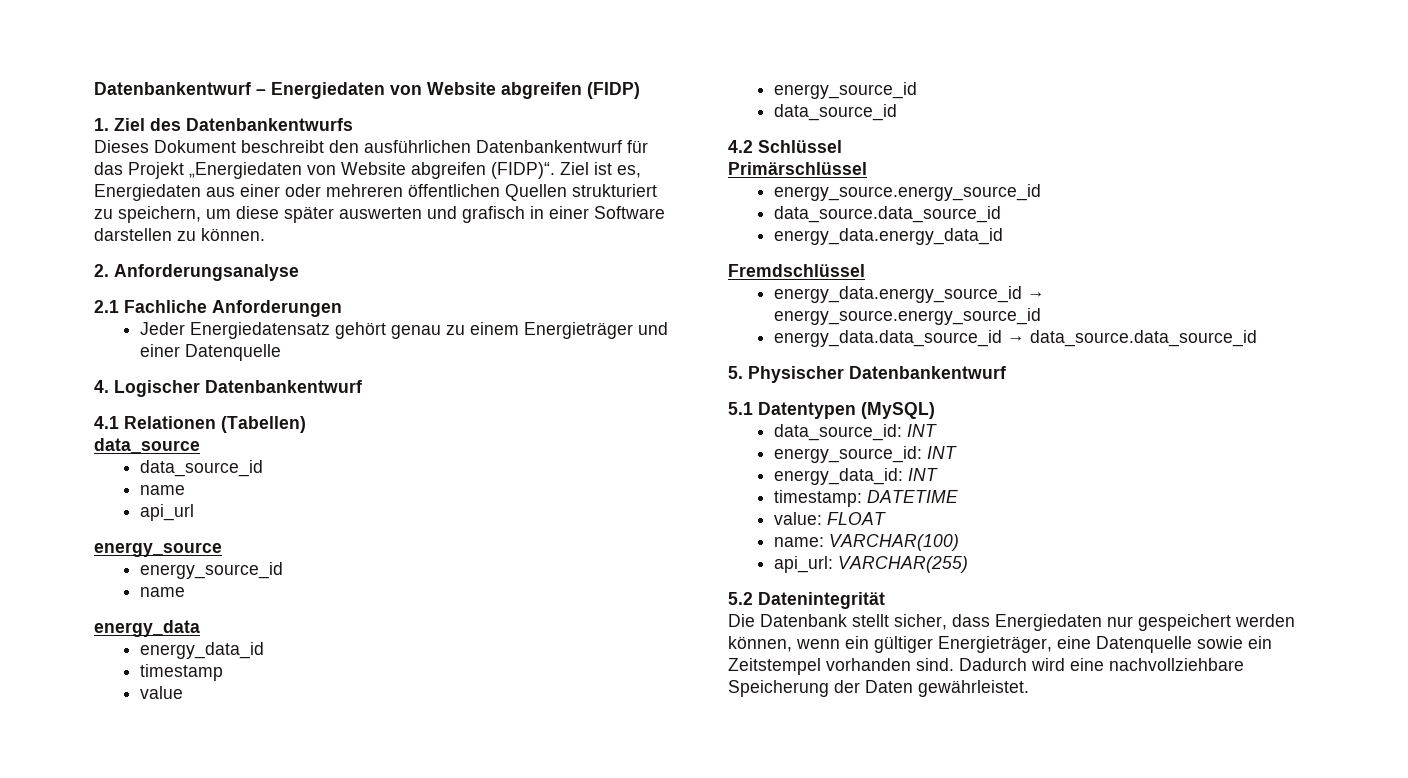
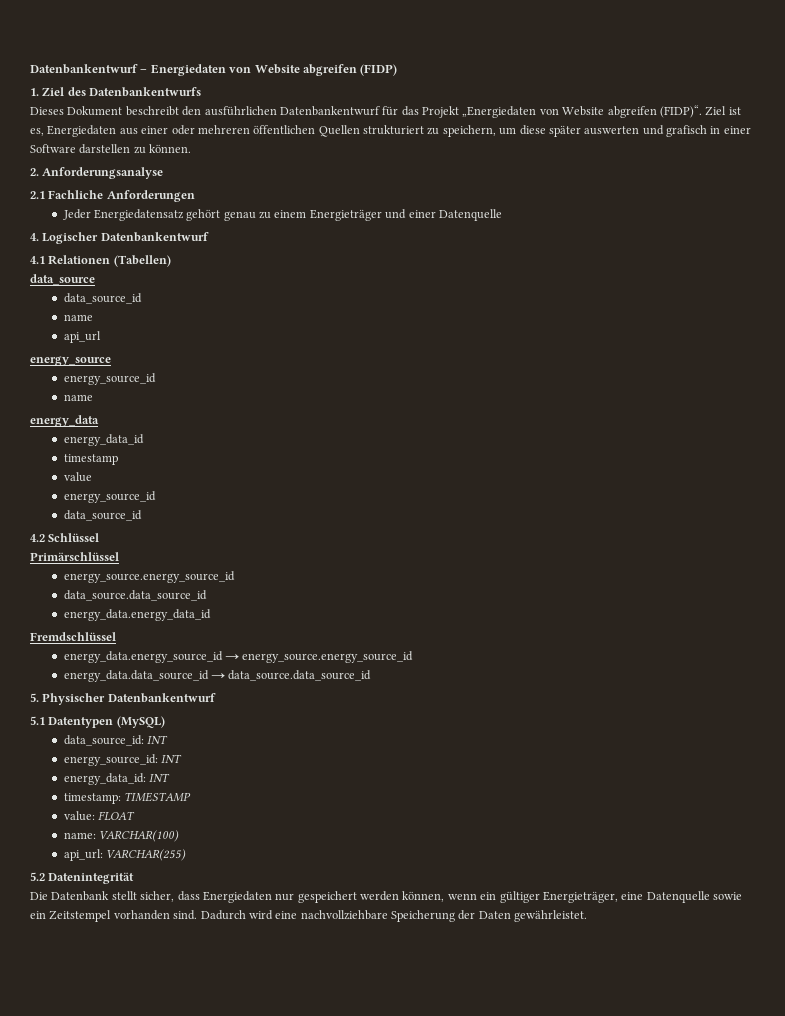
- timestamp: DATETIME
+ timestamp: TIMESTAMP

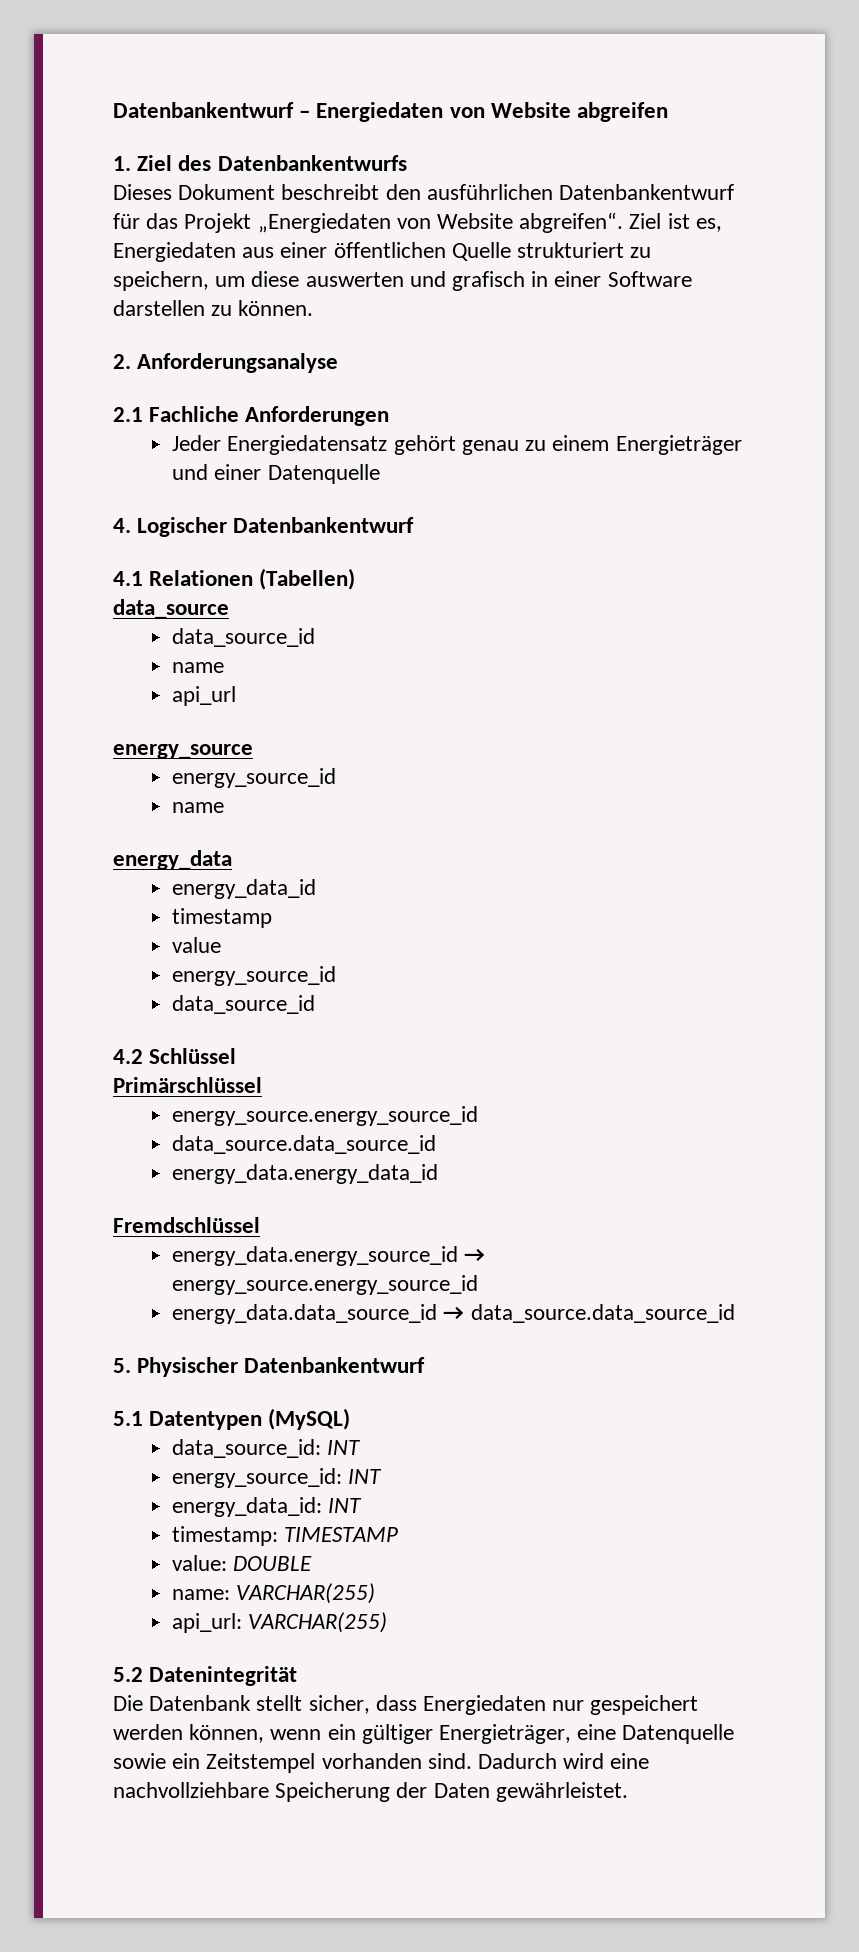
- Datenbankentwurf – Energiedaten von Website abgreifen (FIDP)
+ Datenbankentwurf – Energiedaten von Website abgreifen
- Dieses Dokument beschreibt den ausführlichen Datenbankentwurf für das Projekt „Energiedaten von Website abgreifen (FIDP)“.
+ Dieses Dokument beschreibt den ausführlichen Datenbankentwurf für das Projekt „Energiedaten von Website abgreifen“.
- Ziel ist es, Energiedaten aus einer oder mehreren öffentlichen Quellen strukturiert zu speichern, um diese später auswerten und grafisch in einer Software darstellen zu können.
+ Ziel ist es, Energiedaten aus einer öffentlichen Quelle strukturiert zu speichern, um diese auswerten und grafisch in einer Software darstellen zu können.
- value: FLOAT
+ value: DOUBLE
- name: VARCHAR(100)
+ name: VARCHAR(255)

